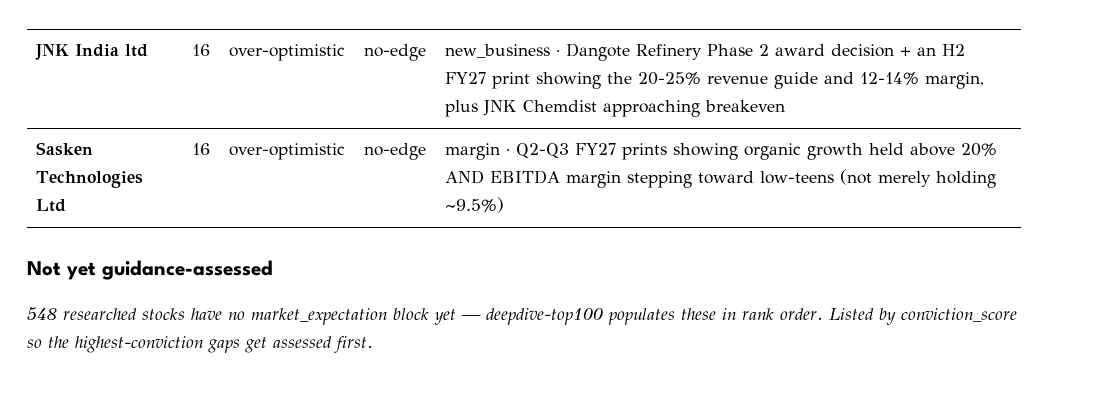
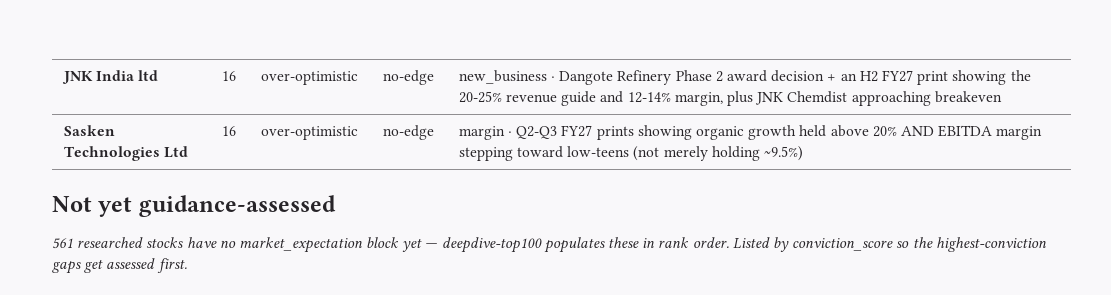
- 548 researched stocks have no market_expectation block yet — deepdive-top100 populates these in rank order.
+ 561 researched stocks have no market_expectation block yet — deepdive-top100 populates these in rank order.

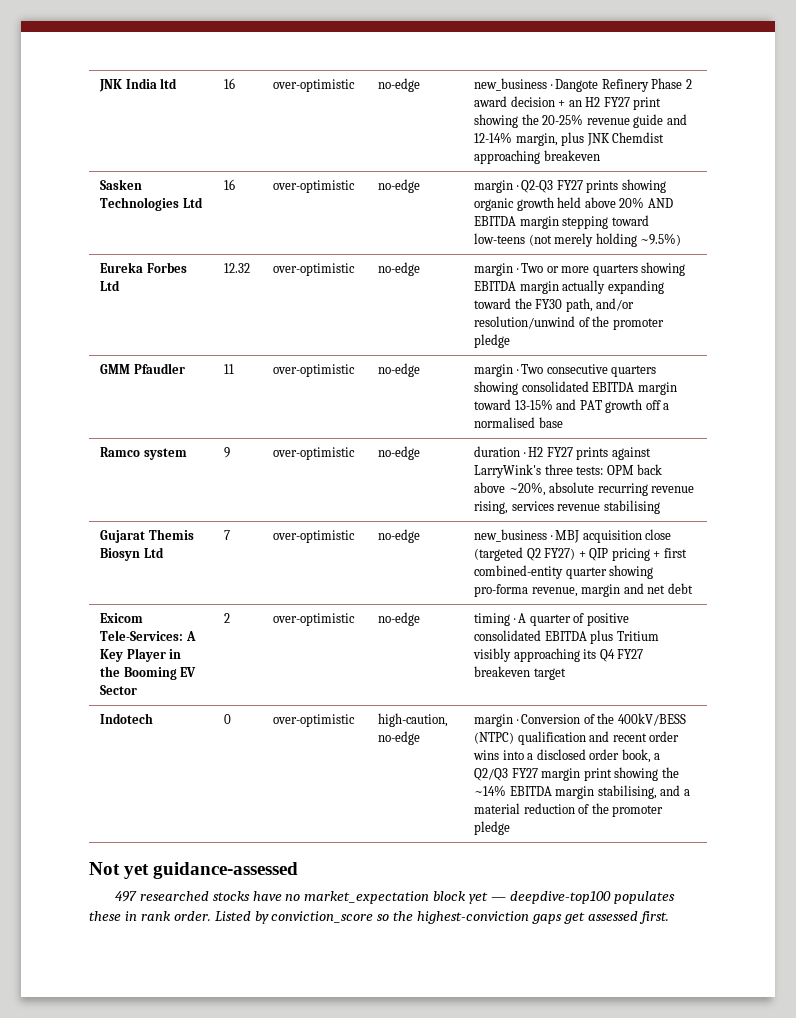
+ Eureka Forbes Ltd | 12.32 | over-optimistic | no-edge | margin · Two or more quarters showing EBITDA margin actually expanding toward the FY30 path, and/or resolution/unwind of the promoter pledge
+ GMM Pfaudler | 11 | over-optimistic | no-edge | margin · Two consecutive quarters showing consolidated EBITDA margin toward 13-15% and PAT growth off a normalised base
+ Ramco system | 9 | over-optimistic | no-edge | duration · H2 FY27 prints against LarryWink's three tests: OPM back above ~20%, absolute recurring revenue rising, services revenue stabilising
+ Gujarat Themis Biosyn Ltd | 7 | over-optimistic | no-edge | new_business · MBJ acquisition close (targeted Q2 FY27) + QIP pricing + first combined-entity quarter showing pro-forma revenue, margin and net debt
+ Exicom Tele-Services: A Key Player in the Booming EV Sector | 2 | over-optimistic | no-edge | timing · A quarter of positive consolidated EBITDA plus Tritium visibly approaching its Q4 FY27 breakeven target
+ Indotech | 0 | over-optimistic | high-caution, no-edge | margin · Conversion of the 400kV/BESS (NTPC) qualification and recent order wins into a disclosed order book, a Q2/Q3 FY27 margin print showing the ~14% EBITDA margin stabilising, and a material reduction of the promoter pledge
- 561 researched stocks have no market_expectation block yet — deepdive-top100 populates these in rank order.
+ 497 researched stocks have no market_expectation block yet — deepdive-top100 populates these in rank order.

